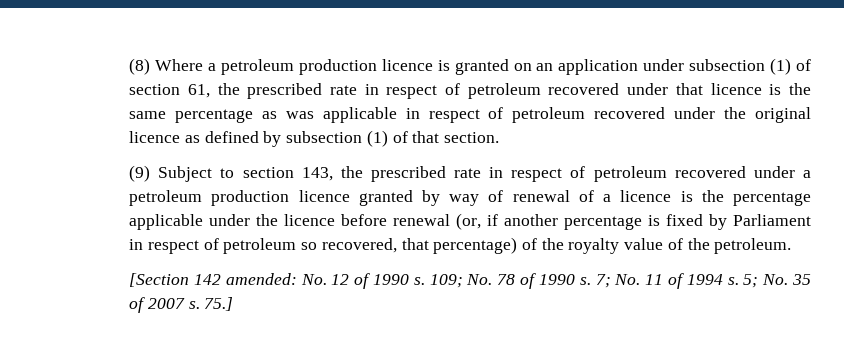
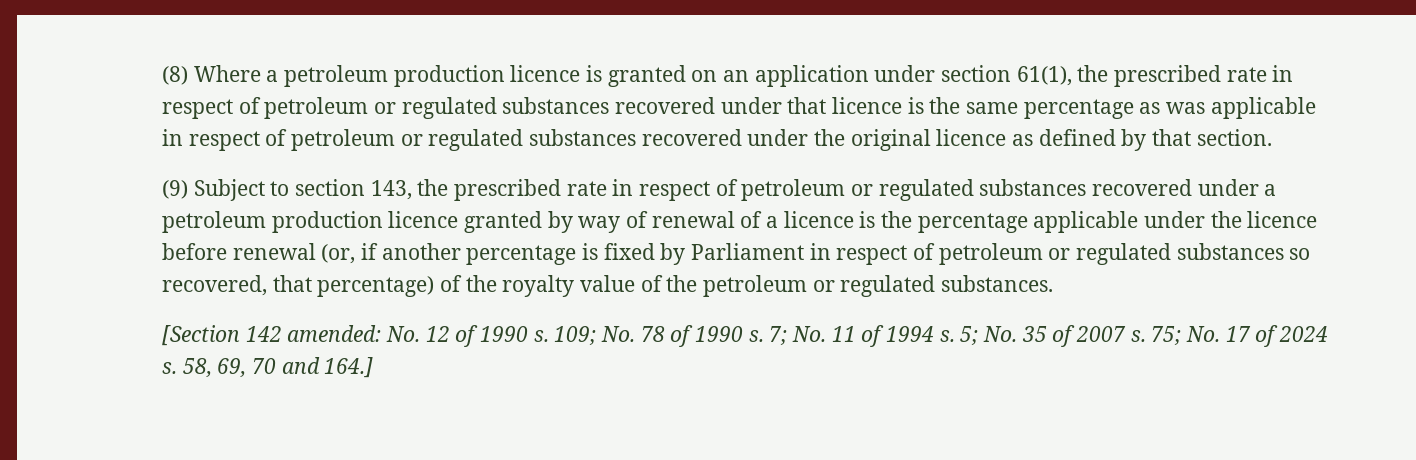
- (8) Where a petroleum production licence is granted on an application under subsection (1) of section 61, the prescribed rate in respect of petroleum recovered under that licence is the same percentage as was applicable in respect of petroleum recovered under the original licence as defined by subsection (1) of that section.
+ (8) Where a petroleum production licence is granted on an application under section 61(1), the prescribed rate in respect of petroleum or regulated substances recovered under that licence is the same percentage as was applicable in respect of petroleum or regulated substances recovered under the original licence as defined by that section.
- (9) Subject to section 143, the prescribed rate in respect of petroleum recovered under a petroleum production licence granted by way of renewal of a licence is the percentage applicable under the licence before renewal (or, if another percentage is fixed by Parliament in respect of petroleum so recovered, that percentage) of the royalty value of the petroleum.
+ (9) Subject to section 143, the prescribed rate in respect of petroleum or regulated substances recovered under a petroleum production licence granted by way of renewal of a licence is the percentage applicable under the licence before renewal (or, if another percentage is fixed by Parliament in respect of petroleum or regulated substances so recovered, that percentage) of the royalty value of the petroleum or regulated substances.
- 75.]
+ 75; No. 17 of 2024 s. 58, 69, 70 and 164.]

